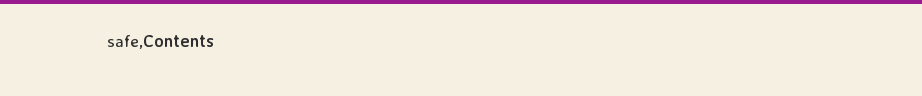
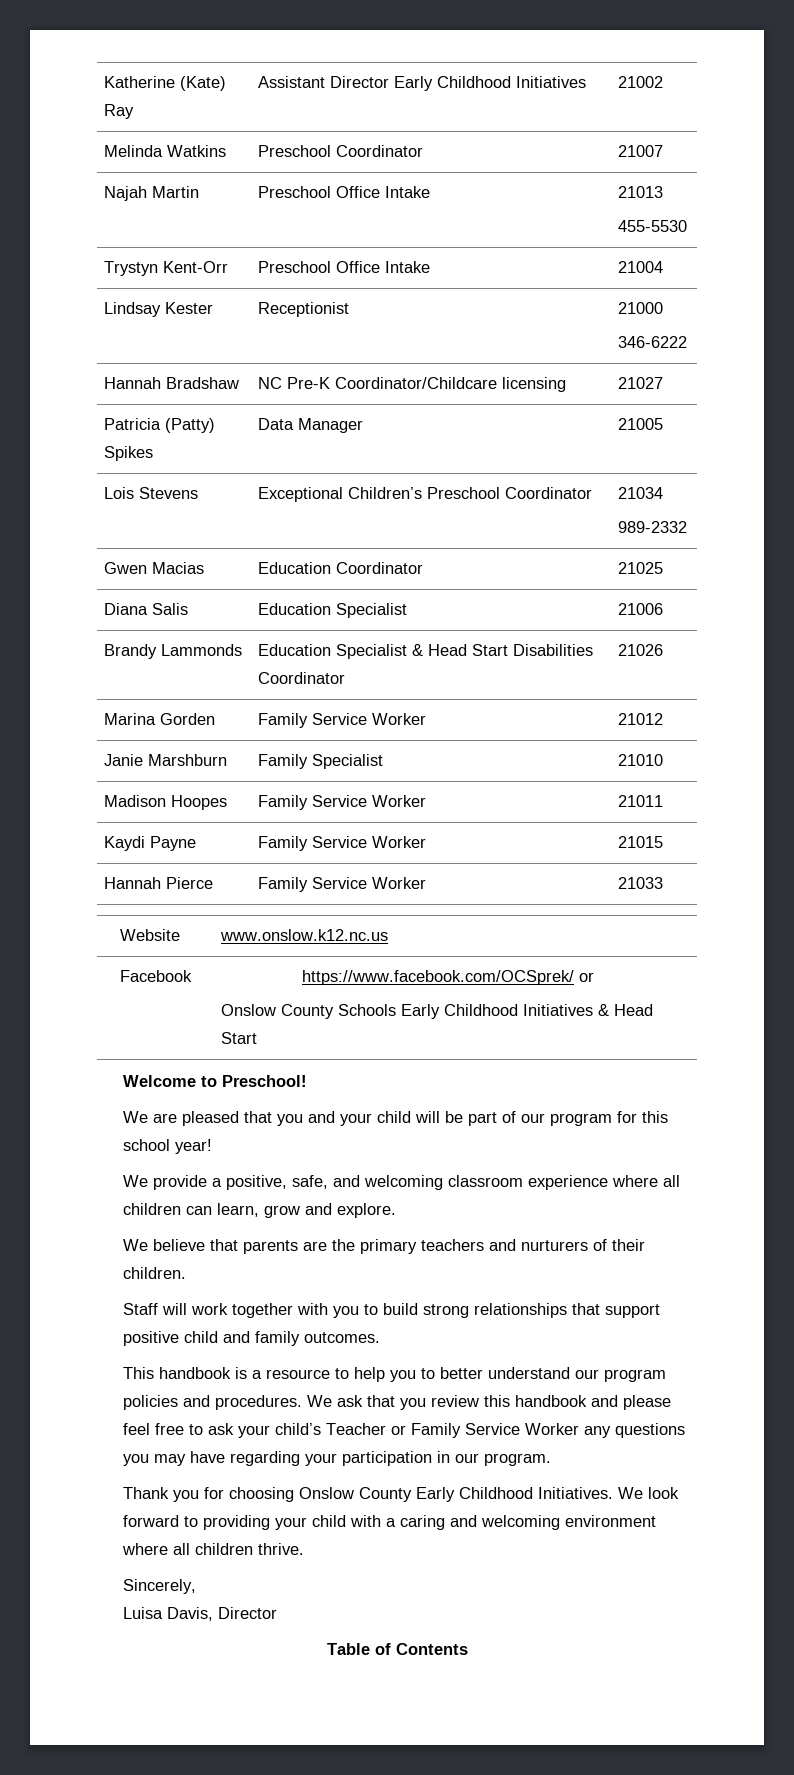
- safe,Contents
+ Katherine (Kate) Ray | Assistant Director Early Childhood Initiatives | 21002
+ Melinda Watkins | Preschool Coordinator | 21007
+ Najah Martin | Preschool Office Intake | 21013
+ 455-5530
+ Trystyn Kent-Orr | Preschool Office Intake | 21004
+ Lindsay Kester | Receptionist | 21000
+ 346-6222
+ Hannah Bradshaw | NC Pre-K Coordinator/Childcare licensing | 21027
+ Patricia (Patty) Spikes | Data Manager | 21005
+ Lois Stevens | Exceptional Children’s Preschool Coordinator | 21034
+ 989-2332
+ Gwen Macias | Education Coordinator | 21025
+ Diana Salis | Education Specialist | 21006
+ Brandy Lammonds | Education Specialist & Head Start Disabilities Coordinator | 21026
+ Marina Gorden | Family Service Worker | 21012
+ Janie Marshburn | Family Specialist | 21010
+ Madison Hoopes | Family Service Worker | 21011
+ Kaydi Payne | Family Service Worker | 21015
+ Hannah Pierce | Family Service Worker | 21033
+ Website | www.onslow.k12.nc.us
+ Facebook | https://www.facebook.com/OCSprek/ or
+ Onslow County Schools Early Childhood Initiatives & Head Start
+ Welcome to Preschool!
+ We are pleased that you and your child will be part of our program for this school year!
+ We provide a positive, safe, and welcoming classroom experience where all children can learn, grow and explore.
+ We believe that parents are the primary teachers and nurturers of their children.
+ Staff will work together with you to build strong relationships that support positive child and family outcomes.
+ This handbook is a resource to help you to better understand our program policies and procedures. We ask that you review this handbook and please feel free to ask your child’s Teacher or Family Service Worker any questions you may have regarding your participation in our program.
+ Thank you for choosing Onslow County Early Childhood Initiatives. We look forward to providing your child with a caring and welcoming environment where all children thrive.
+ Sincerely,
+ Luisa Davis, Director
+ Table of Contents

